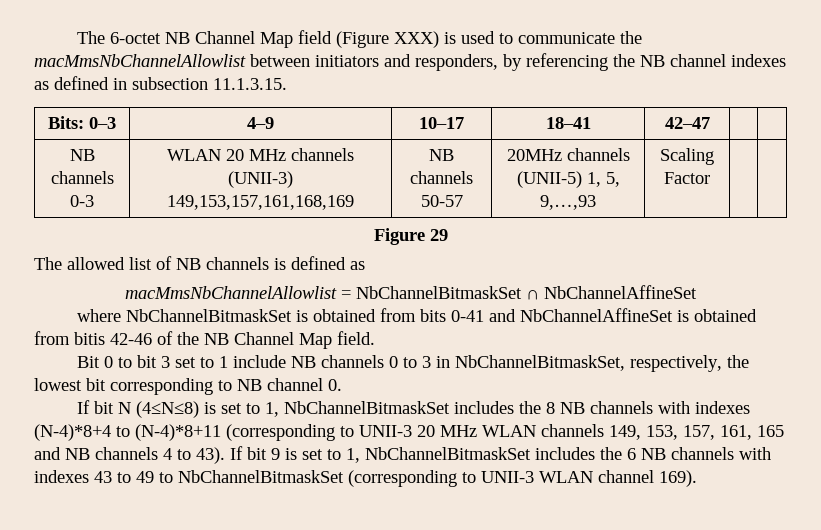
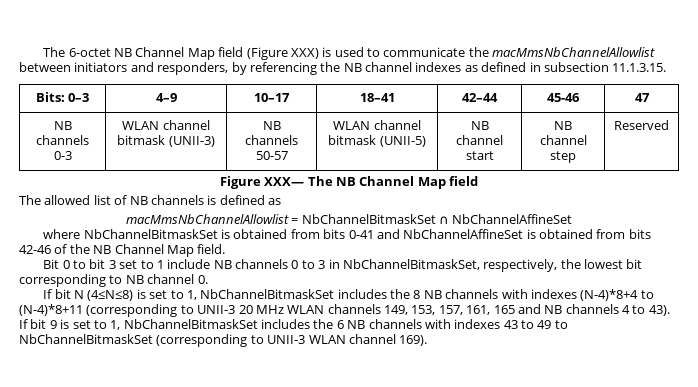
- Bits: 0–3 | 4–9 | 10–17 | 18–41 | 42–47 | |
+ Bits: 0–3 | 4–9 | 10–17 | 18–41 | 42–44 | 45-46 | 47
- NB channels 0-3 | WLAN 20 MHz channels (UNII-3) 149,153,157,161,168,169 | NB channels 50-57 | 20MHz channels (UNII-5) 1, 5, 9,…,93 | Scaling Factor | |
- Figure 29
+ NB channels 0-3 | WLAN channel bitmask (UNII-3) | NB channels 50-57 | WLAN channel bitmask (UNII-5) | NB channel start | NB channel step | Reserved
+ Figure XXX— The NB Channel Map field
- where NbChannelBitmaskSet is obtained from bits 0-41 and NbChannelAffineSet is obtained from bitis 42-46 of the NB Channel Map field.
+ where NbChannelBitmaskSet is obtained from bits 0-41 and NbChannelAffineSet is obtained from bits 42-46 of the NB Channel Map field.

